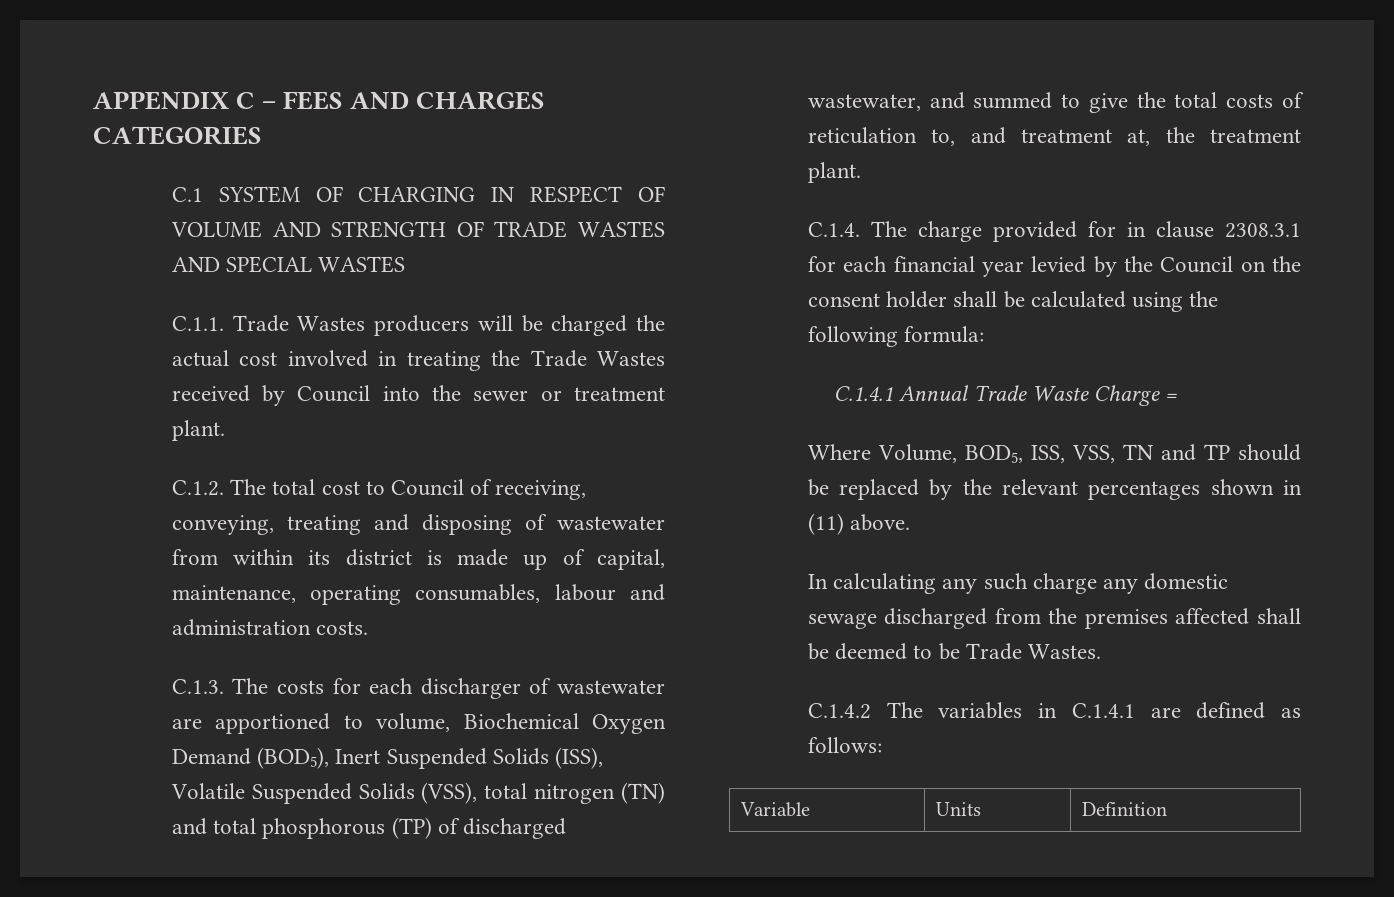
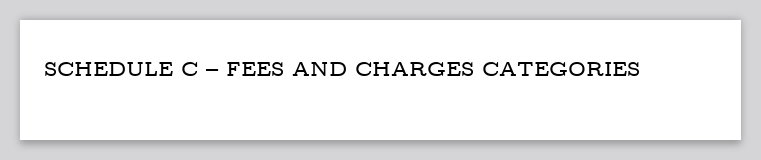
- APPENDIX C – FEES AND CHARGES CATEGORIES
+ SCHEDULE C – FEES AND CHARGES CATEGORIES
- C.1 SYSTEM OF CHARGING IN RESPECT OF VOLUME AND STRENGTH OF TRADE WASTES AND SPECIAL WASTES
- C.1.1. Trade Wastes producers will be charged the actual cost involved in treating the Trade Wastes received by Council into the sewer or treatment plant.
- C.1.2. The total cost to Council of receiving, conveying, treating and disposing of wastewater from within its district is made up of capital, maintenance, operating consumables, labour and administration costs.
- C.1.3. The costs for each discharger of wastewater are apportioned to volume, Biochemical Oxygen Demand (BOD5), Inert Suspended Solids (ISS), Volatile Suspended Solids (VSS), total nitrogen (TN) and total phosphorous (TP) of discharged wastewater, and summed to give the total costs of reticulation to, and treatment at, the treatment plant.
- C.1.4. The charge provided for in clause 2308.3.1 for each financial year levied by the Council on the consent holder shall be calculated using the following formula:
- C.1.4.1 Annual Trade Waste Charge =
- Where Volume, BOD5, ISS, VSS, TN and TP should be replaced by the relevant percentages shown in (11) above.
- In calculating any such charge any domestic sewage discharged from the premises affected shall be deemed to be Trade Wastes.
- C.1.4.2 The variables in C.1.4.1 are defined as follows:
- Variable | Units | Definition

